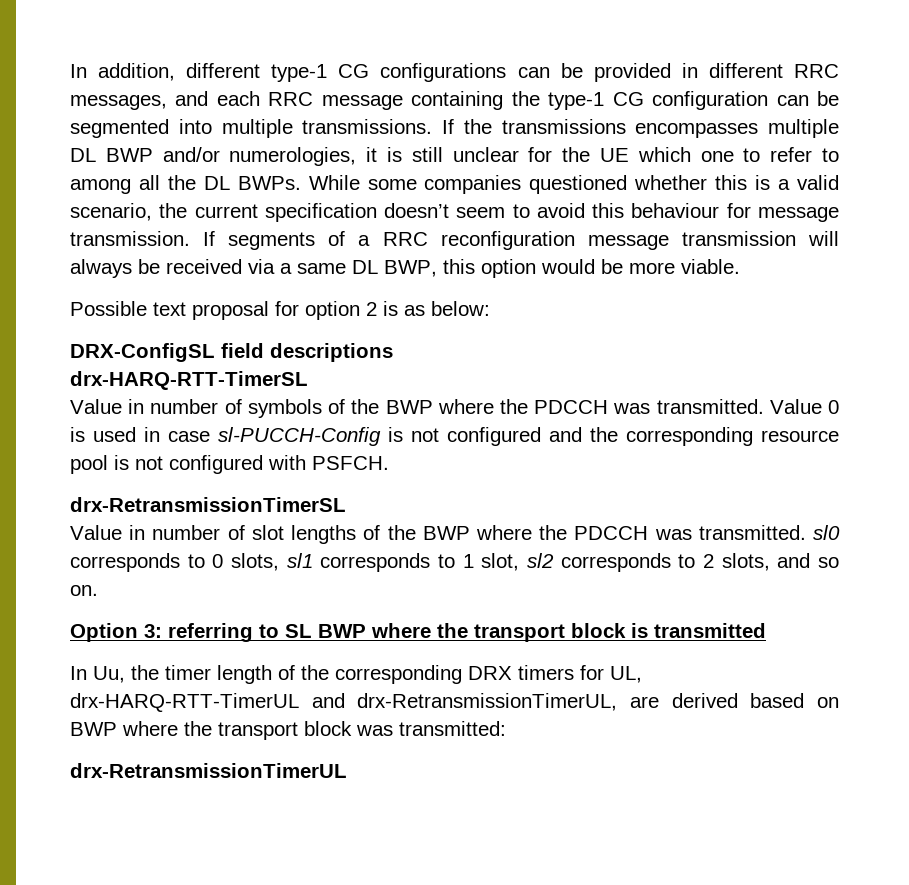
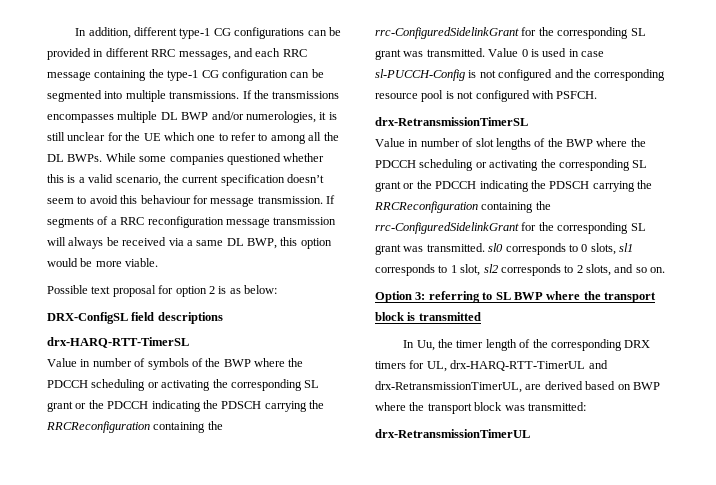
- Value in number of symbols of the BWP where the PDCCH was transmitted.
+ Value in number of symbols of the BWP where the PDCCH scheduling or activating the corresponding SL grant or the PDCCH indicating the PDSCH carrying the RRCReconfiguration containing the rrc-ConfiguredSidelinkGrant for the corresponding SL grant was transmitted.
- Value in number of slot lengths of the BWP where the PDCCH was transmitted. sl0 corresponds to 0 slots, sl1 corresponds to 1 slot, sl2 corresponds to 2 slots, and so on.
+ Value in number of slot lengths of the BWP where the PDCCH scheduling or activating the corresponding SL grant or the PDCCH indicating the PDSCH carrying the RRCReconfiguration containing the rrc-ConfiguredSidelinkGrant for the corresponding SL grant was transmitted. sl0 corresponds to 0 slots, sl1 corresponds to 1 slot, sl2 corresponds to 2 slots, and so on.

